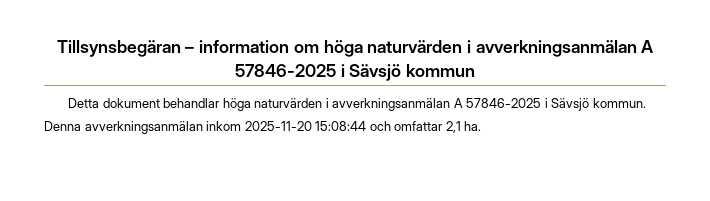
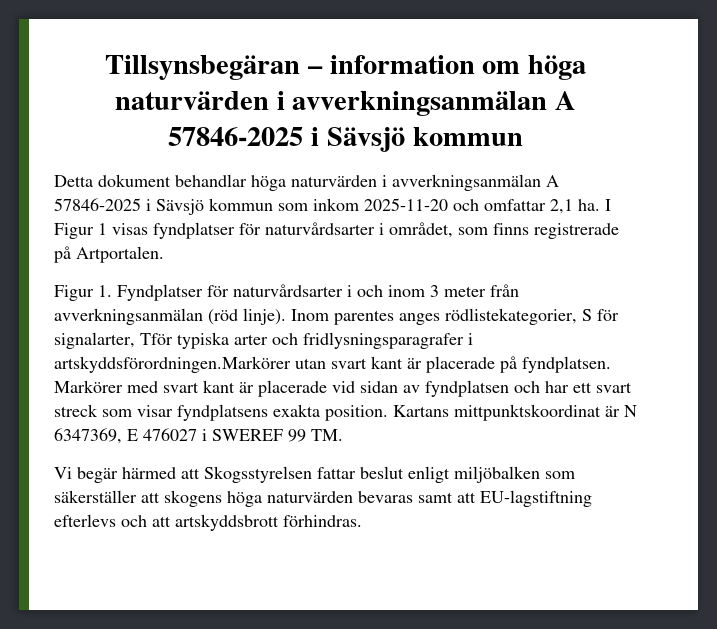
- Detta dokument behandlar höga naturvärden i avverkningsanmälan A 57846-2025 i Sävsjö kommun. Denna avverkningsanmälan inkom 2025-11-20 15:08:44 och omfattar 2,1 ha.
+ Detta dokument behandlar höga naturvärden i avverkningsanmälan A 57846-2025 i Sävsjö kommun som inkom 2025-11-20 och omfattar 2,1 ha.
+ I Figur 1 visas fyndplatser för naturvårdsarter i området, som finns registrerade på Artportalen.
+ Figur 1. Fyndplatser för naturvårdsarter i och inom 3 meter från avverkningsanmälan (röd linje). Inom parentes anges rödlistekategorier, S för signalarter, Tför typiska arter och fridlysningsparagrafer i artskyddsförordningen.Markörer utan svart kant är placerade på fyndplatsen. Markörer med svart kant är placerade vid sidan av fyndplatsen och har ett svart streck som visar fyndplatsens exakta position. Kartans mittpunktskoordinat är N 6347369, E 476027 i SWEREF 99 TM.
+ Vi begär härmed att Skogsstyrelsen fattar beslut enligt miljöbalken som säkerställer att skogens höga naturvärden bevaras samt att EU-lagstiftning efterlevs och att artskyddsbrott förhindras.

